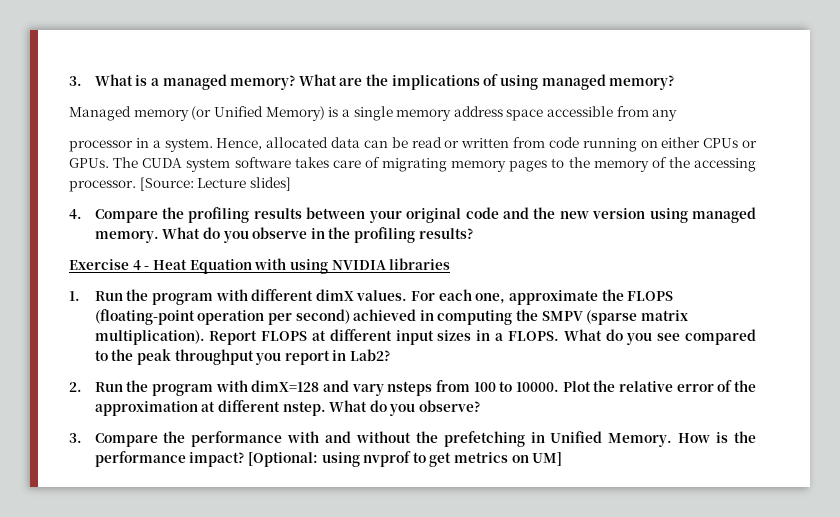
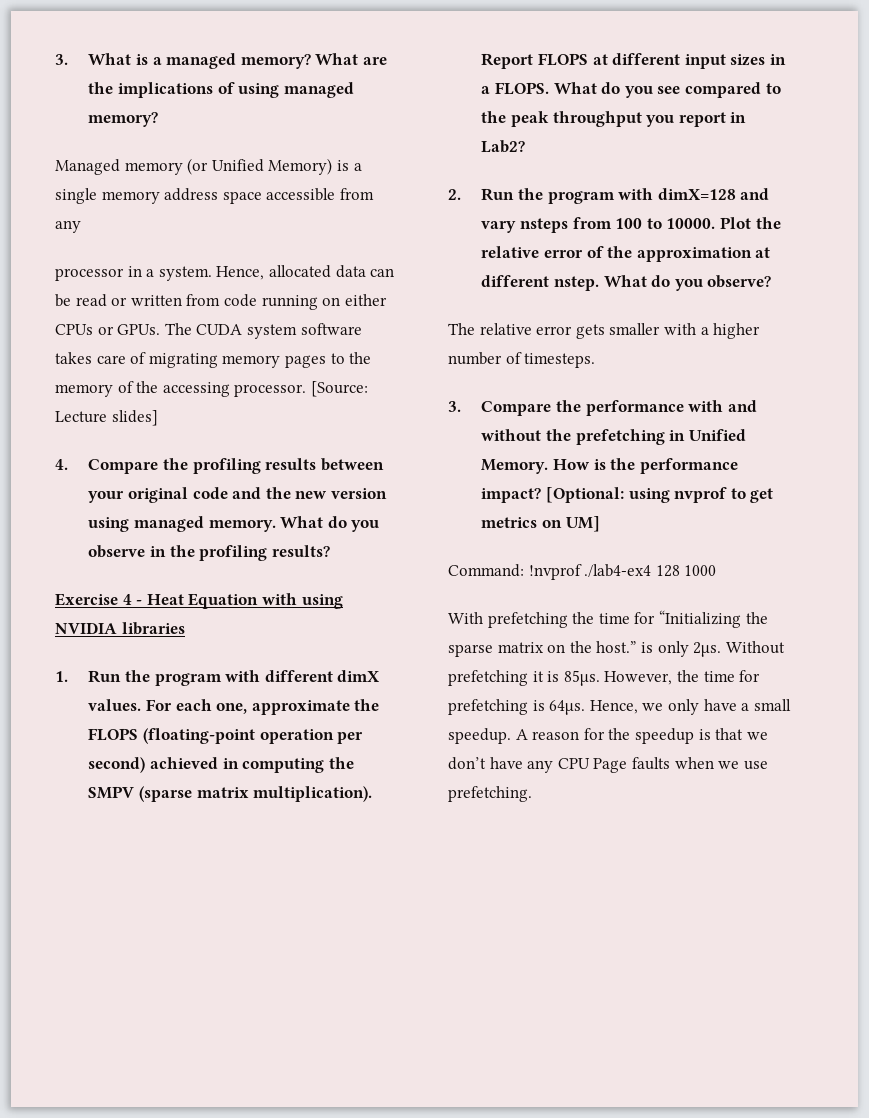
+ The relative error gets smaller with a higher number of timesteps.
+ Command: !nvprof ./lab4-ex4 128 1000
+ With prefetching the time for “Initializing the sparse matrix on the host.” is only 2µs. Without prefetching it is 85µs. However, the time for prefetching is 64µs. Hence, we only have a small speedup. A reason for the speedup is that we don’t have any CPU Page faults when we use prefetching.

